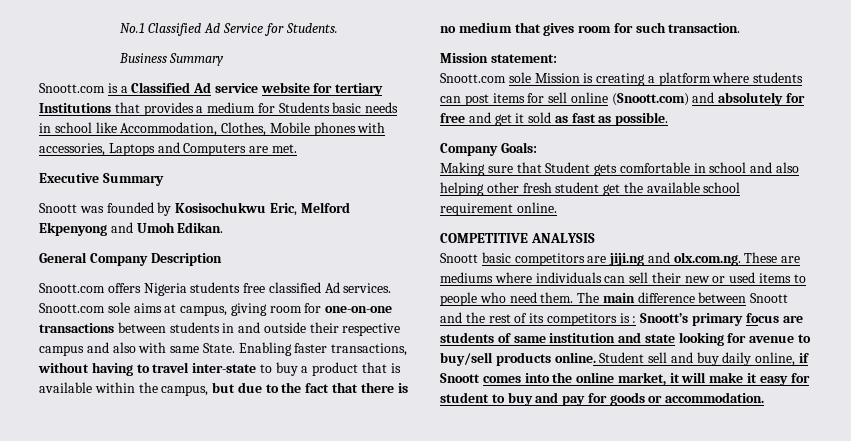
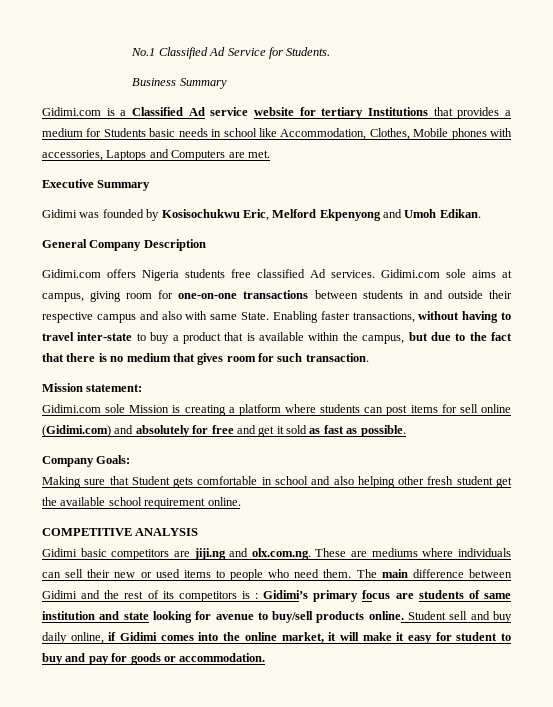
- Snoott.com is a Classified Ad service website for tertiary Institutions that provides a medium for Students basic needs in school like Accommodation, Clothes, Mobile phones with accessories, Laptops and Computers are met.
+ Gidimi.com is a Classified Ad service website for tertiary Institutions that provides a medium for Students basic needs in school like Accommodation, Clothes, Mobile phones with accessories, Laptops and Computers are met.
- Snoott was founded by Kosisochukwu Eric, Melford Ekpenyong and Umoh Edikan.
+ Gidimi was founded by Kosisochukwu Eric, Melford Ekpenyong and Umoh Edikan.
- Snoott.com offers Nigeria students free classified Ad services.
+ Gidimi.com offers Nigeria students free classified Ad services.
- Snoott.com sole aims at campus, giving room for one-on-one transactions between students in and outside their respective campus and also with same State.
+ Gidimi.com sole aims at campus, giving room for one-on-one transactions between students in and outside their respective campus and also with same State.
- Snoott.com sole Mission is creating a platform where students can post items for sell online (Snoott.com) and absolutely for free and get it sold as fast as possible.
+ Gidimi.com sole Mission is creating a platform where students can post items for sell online (Gidimi.com) and absolutely for free and get it sold as fast as possible.
- Snoott basic competitors are jiji.ng and olx.com.ng. These are mediums where individuals can sell their new or used items to people who need them.
+ Gidimi basic competitors are jiji.ng and olx.com.ng. These are mediums where individuals can sell their new or used items to people who need them.
- The main difference between Snoott and the rest of its competitors is : Snoott’s primary focus are students of same institution and state looking for avenue to buy/sell products online.
+ The main difference between Gidimi and the rest of its competitors is : Gidimi’s primary focus are students of same institution and state looking for avenue to buy/sell products online.
- Student sell and buy daily online, if Snoott comes into the online market, it will make it easy for student to buy and pay for goods or accommodation.
+ Student sell and buy daily online, if Gidimi comes into the online market, it will make it easy for student to buy and pay for goods or accommodation.

